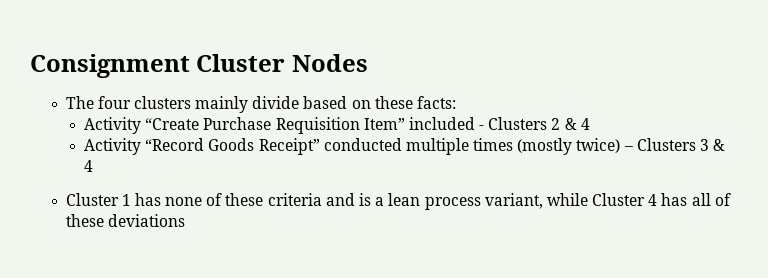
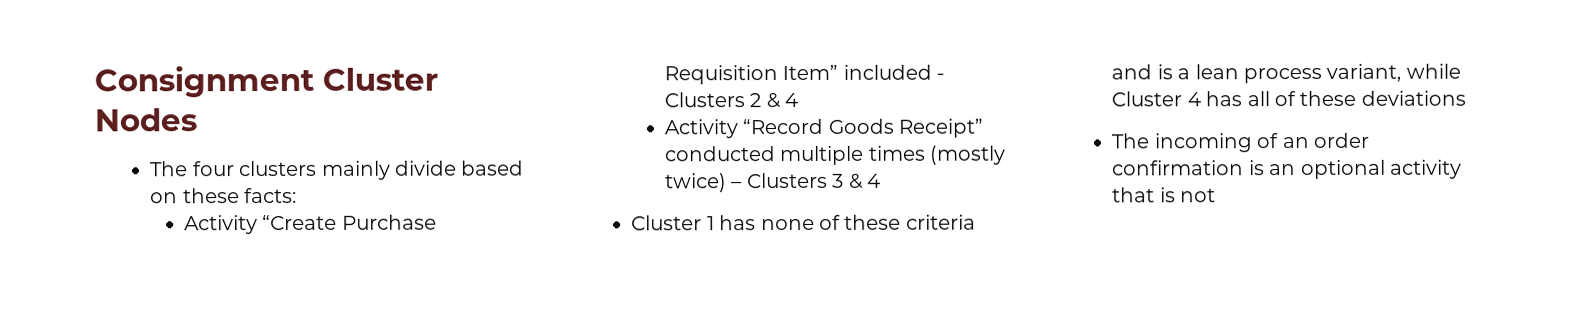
+ The incoming of an order confirmation is an optional activity that is not

